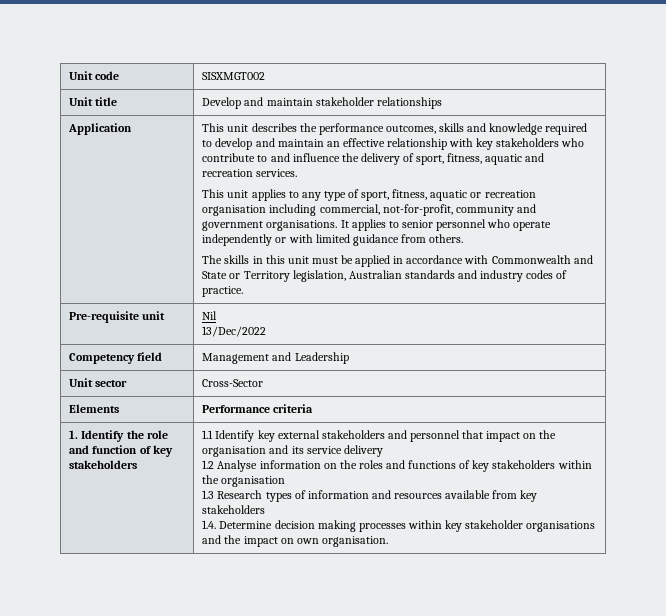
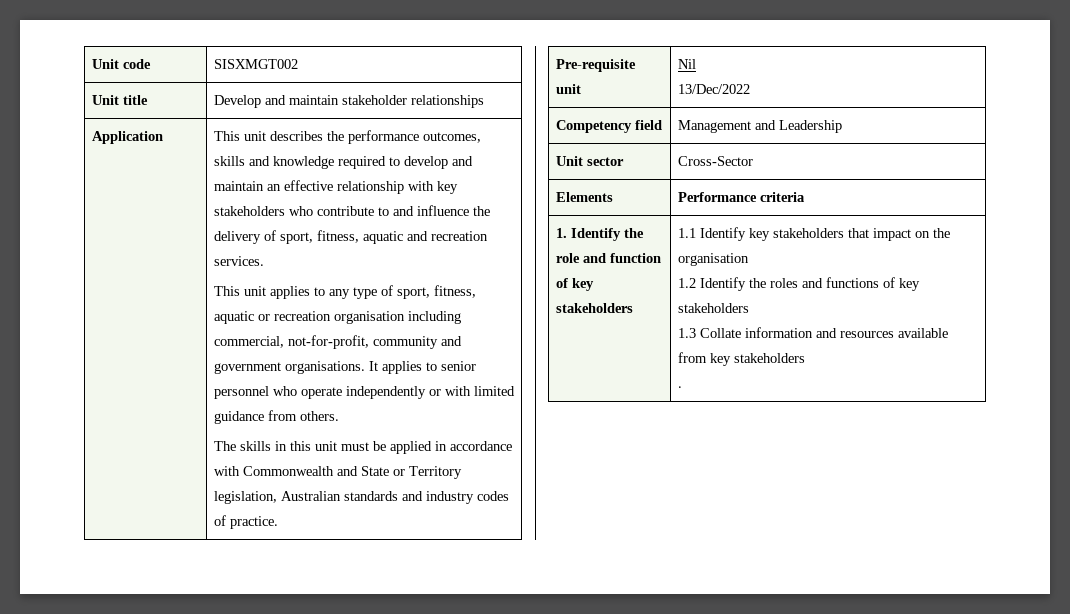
- 1.1 Identify key external stakeholders and personnel that impact on the organisation and its service delivery
- 1.2 Analyse information on the roles and functions of key stakeholders within the organisation
- 1.3 Research types of information and resources available from key stakeholders
+ 1.1 Identify key stakeholders that impact on the organisation
+ 1.2 Identify the roles and functions of key stakeholders
+ 1.3 Collate information and resources available from key stakeholders
- 1.4. Determine decision making processes within key stakeholder organisations and the impact on own organisation.
+ .

